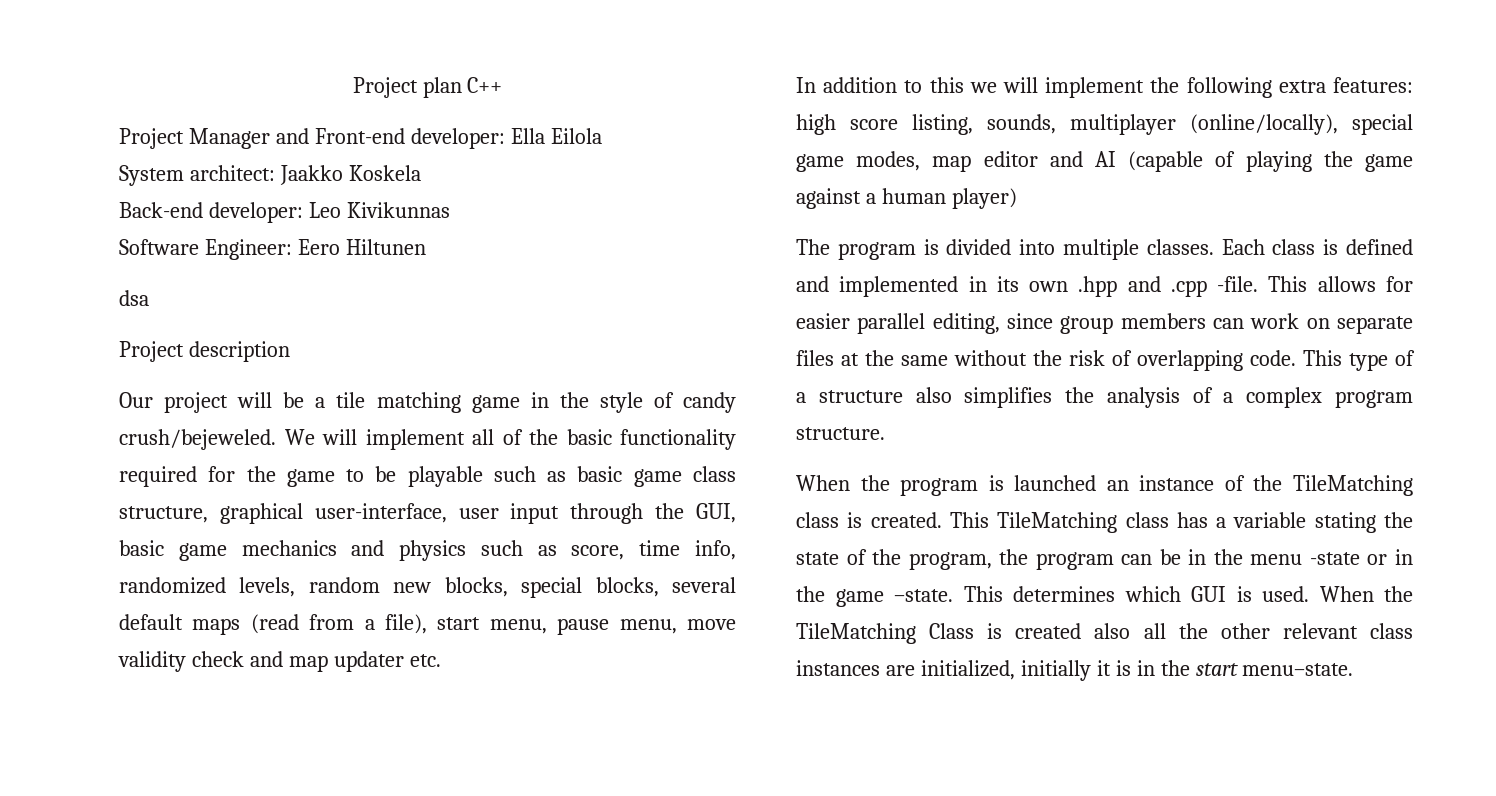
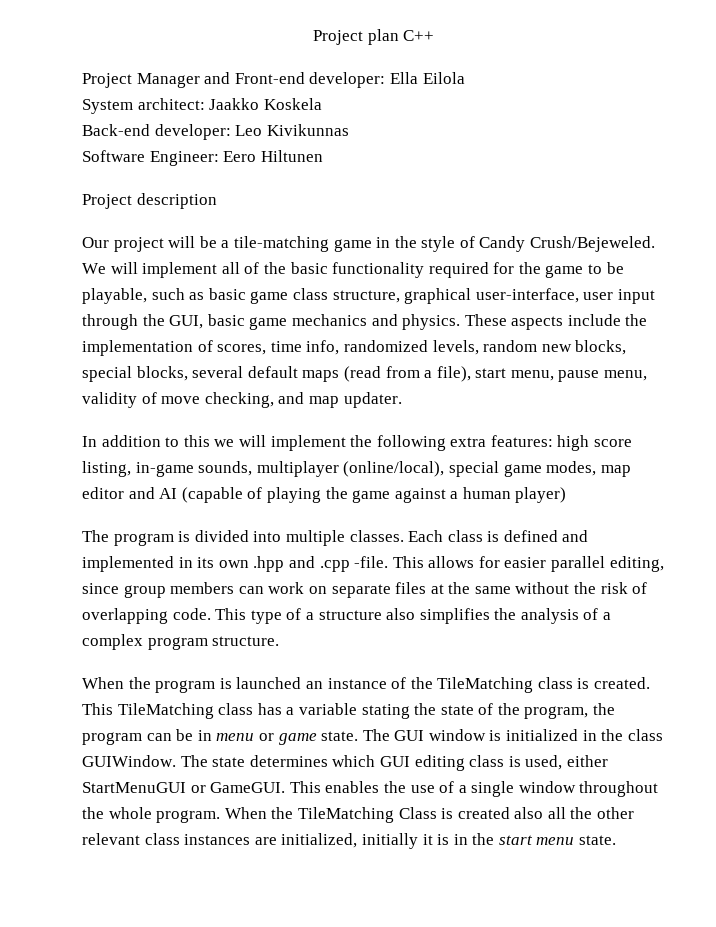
- dsa
- Our project will be a tile matching game in the style of candy crush/bejeweled.
+ Our project will be a tile-matching game in the style of Candy Crush/Bejeweled.
- We will implement all of the basic functionality required for the game to be playable such as basic game class structure, graphical user-interface, user input through the GUI, basic game mechanics and physics such as score, time info, randomized levels, random new blocks, special blocks, several default maps (read from a file), start menu, pause menu, move validity check and map updater etc.
+ We will implement all of the basic functionality required for the game to be playable, such as basic game class structure, graphical user-interface, user input through the GUI, basic game mechanics and physics. These aspects include the implementation of scores, time info, randomized levels, random new blocks, special blocks, several default maps (read from a file), start menu, pause menu, validity of move checking, and map updater.
- In addition to this we will implement the following extra features: high score listing, sounds, multiplayer (online/locally), special game modes, map editor and AI (capable of playing the game against a human player)
+ In addition to this we will implement the following extra features: high score listing, in-game sounds, multiplayer (online/local), special game modes, map editor and AI (capable of playing the game against a human player)
- This TileMatching class has a variable stating the state of the program, the program can be in the menu -state or in the game –state. This determines which GUI is used.
+ This TileMatching class has a variable stating the state of the program, the program can be in menu or game state. The GUI window is initialized in the class GUIWindow. The state determines which GUI editing class is used, either StartMenuGUI or GameGUI. This enables the use of a single window throughout the whole program.
- When the TileMatching Class is created also all the other relevant class instances are initialized, initially it is in the start menu–state.
+ When the TileMatching Class is created also all the other relevant class instances are initialized, initially it is in the start menu state.

